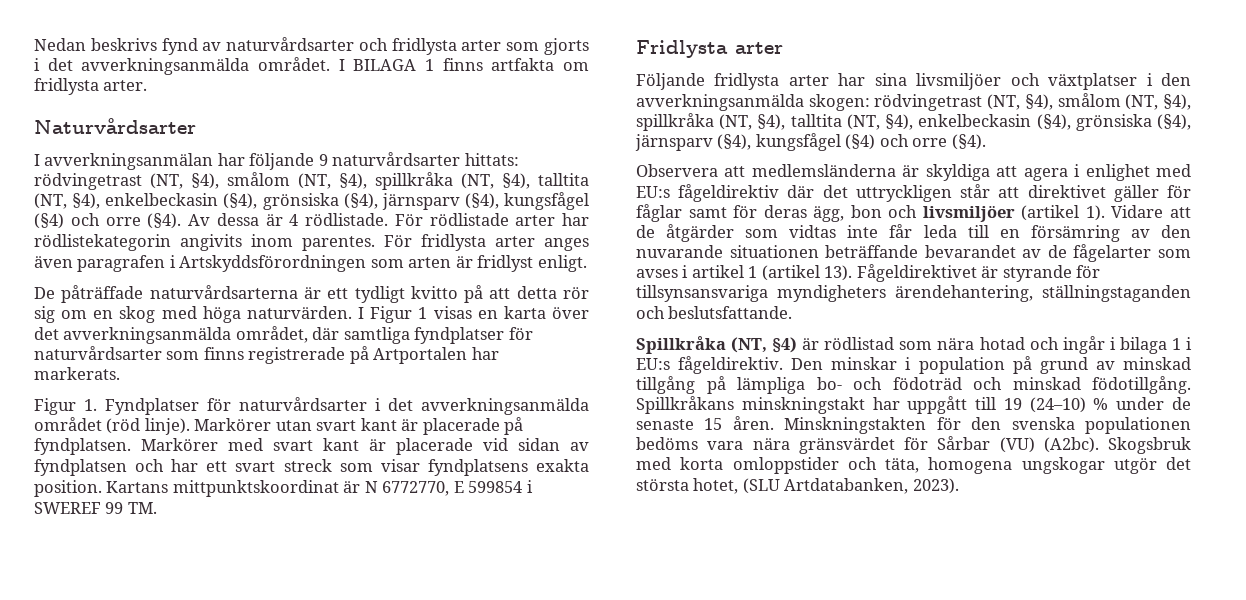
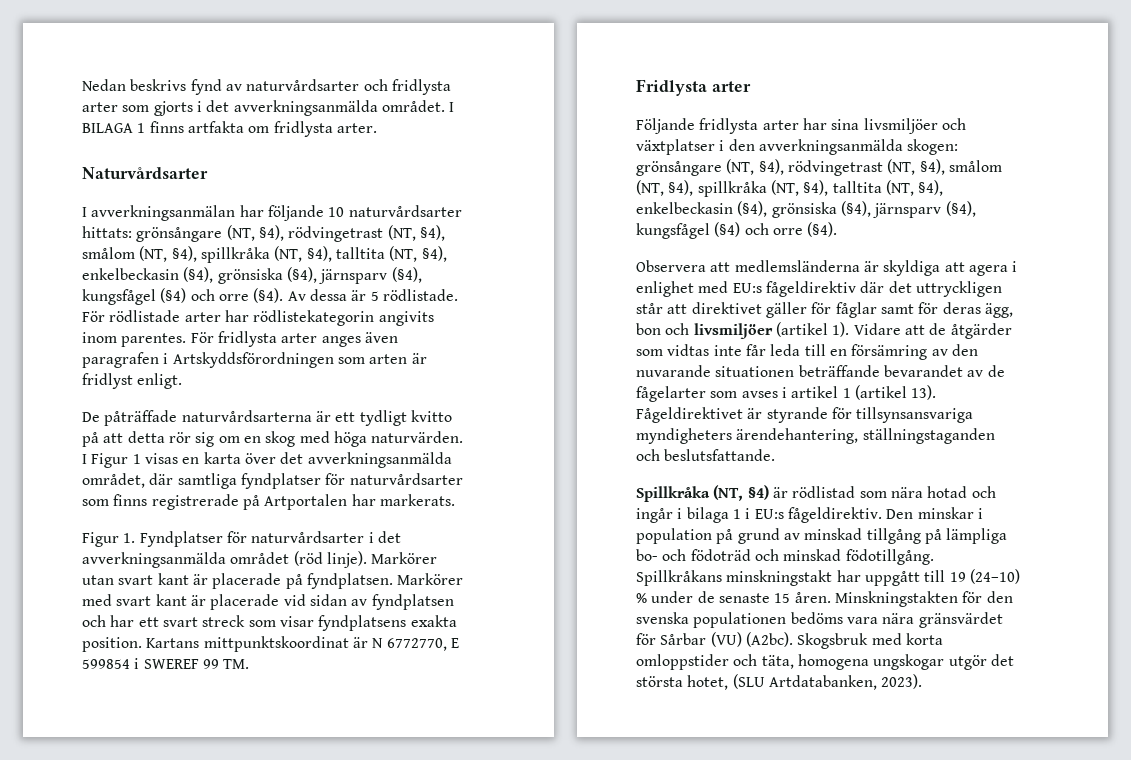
- I avverkningsanmälan har följande 9 naturvårdsarter hittats: rödvingetrast (NT, §4), smålom (NT, §4), spillkråka (NT, §4), talltita (NT, §4), enkelbeckasin (§4), grönsiska (§4), järnsparv (§4), kungsfågel (§4) och orre (§4).
+ I avverkningsanmälan har följande 10 naturvårdsarter hittats: grönsångare (NT, §4), rödvingetrast (NT, §4), smålom (NT, §4), spillkråka (NT, §4), talltita (NT, §4), enkelbeckasin (§4), grönsiska (§4), järnsparv (§4), kungsfågel (§4) och orre (§4).
- Av dessa är 4 rödlistade.
+ Av dessa är 5 rödlistade.
- Följande fridlysta arter har sina livsmiljöer och växtplatser i den avverkningsanmälda skogen: rödvingetrast (NT, §4), smålom (NT, §4), spillkråka (NT, §4), talltita (NT, §4), enkelbeckasin (§4), grönsiska (§4), järnsparv (§4), kungsfågel (§4) och orre (§4).
+ Följande fridlysta arter har sina livsmiljöer och växtplatser i den avverkningsanmälda skogen: grönsångare (NT, §4), rödvingetrast (NT, §4), smålom (NT, §4), spillkråka (NT, §4), talltita (NT, §4), enkelbeckasin (§4), grönsiska (§4), järnsparv (§4), kungsfågel (§4) och orre (§4).

